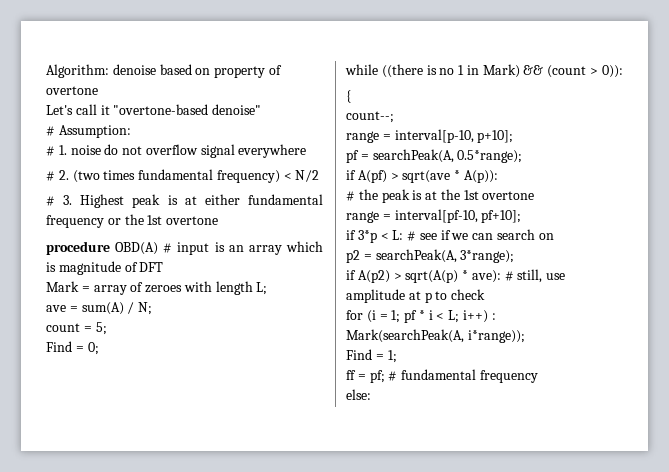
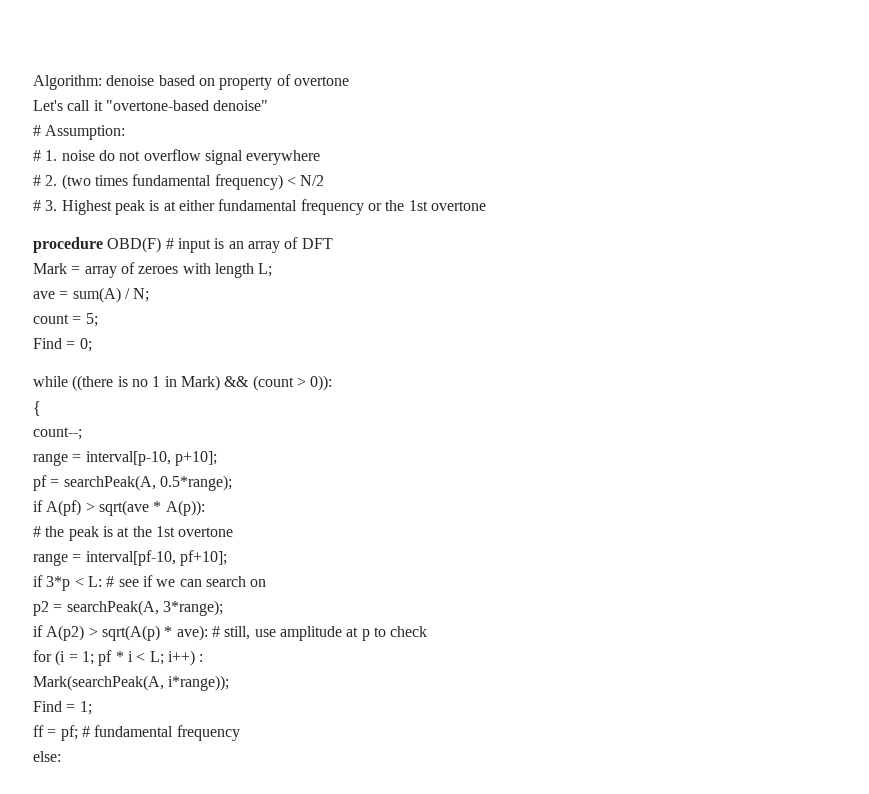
- procedure OBD(A) # input is an array which is magnitude of DFT
+ procedure OBD(F) # input is an array of DFT

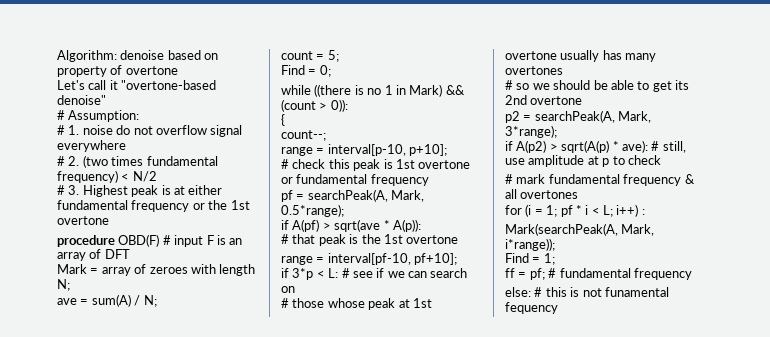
- procedure OBD(F) # input is an array of DFT
+ procedure OBD(F) # input F is an array of DFT
- Mark = array of zeroes with length L;
+ Mark = array of zeroes with length N;
+ # check this peak is 1st overtone or fundamental frequency
- pf = searchPeak(A, 0.5*range);
+ pf = searchPeak(A, Mark, 0.5*range);
- # the peak is at the 1st overtone
+ # that peak is the 1st overtone
+ # those whose peak at 1st overtone usually has many overtones
+ # so we should be able to get its 2nd overtone
- p2 = searchPeak(A, 3*range);
+ p2 = searchPeak(A, Mark, 3*range);
+ # mark fundamental frequency & all overtones
- Mark(searchPeak(A, i*range));
+ Mark(searchPeak(A, Mark, i*range));
- else:
+ else: # this is not funamental fequency

